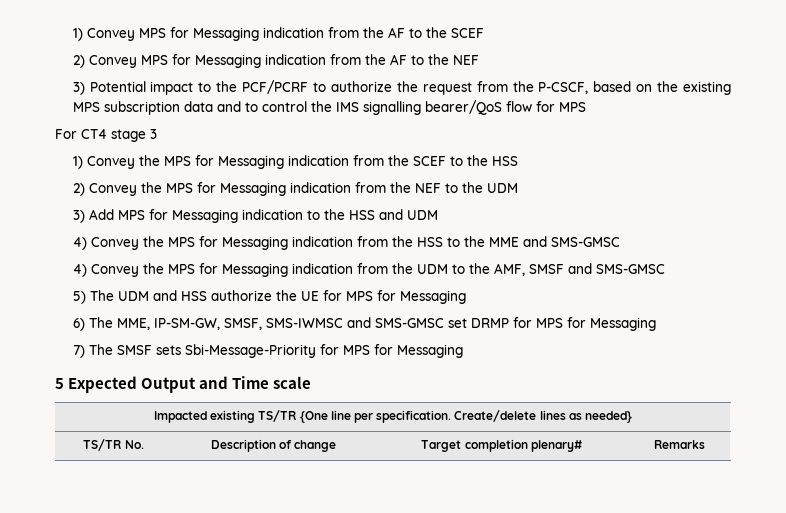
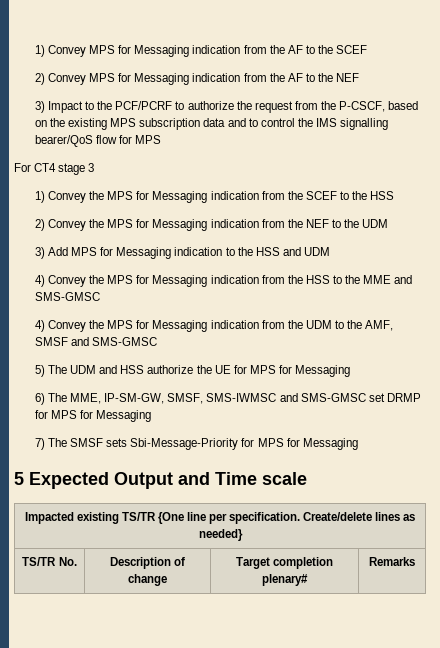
- 3) Potential impact to the PCF/PCRF to authorize the request from the P-CSCF, based on the existing MPS subscription data and to control the IMS signalling bearer/QoS flow for MPS
+ 3) Impact to the PCF/PCRF to authorize the request from the P-CSCF, based on the existing MPS subscription data and to control the IMS signalling bearer/QoS flow for MPS

